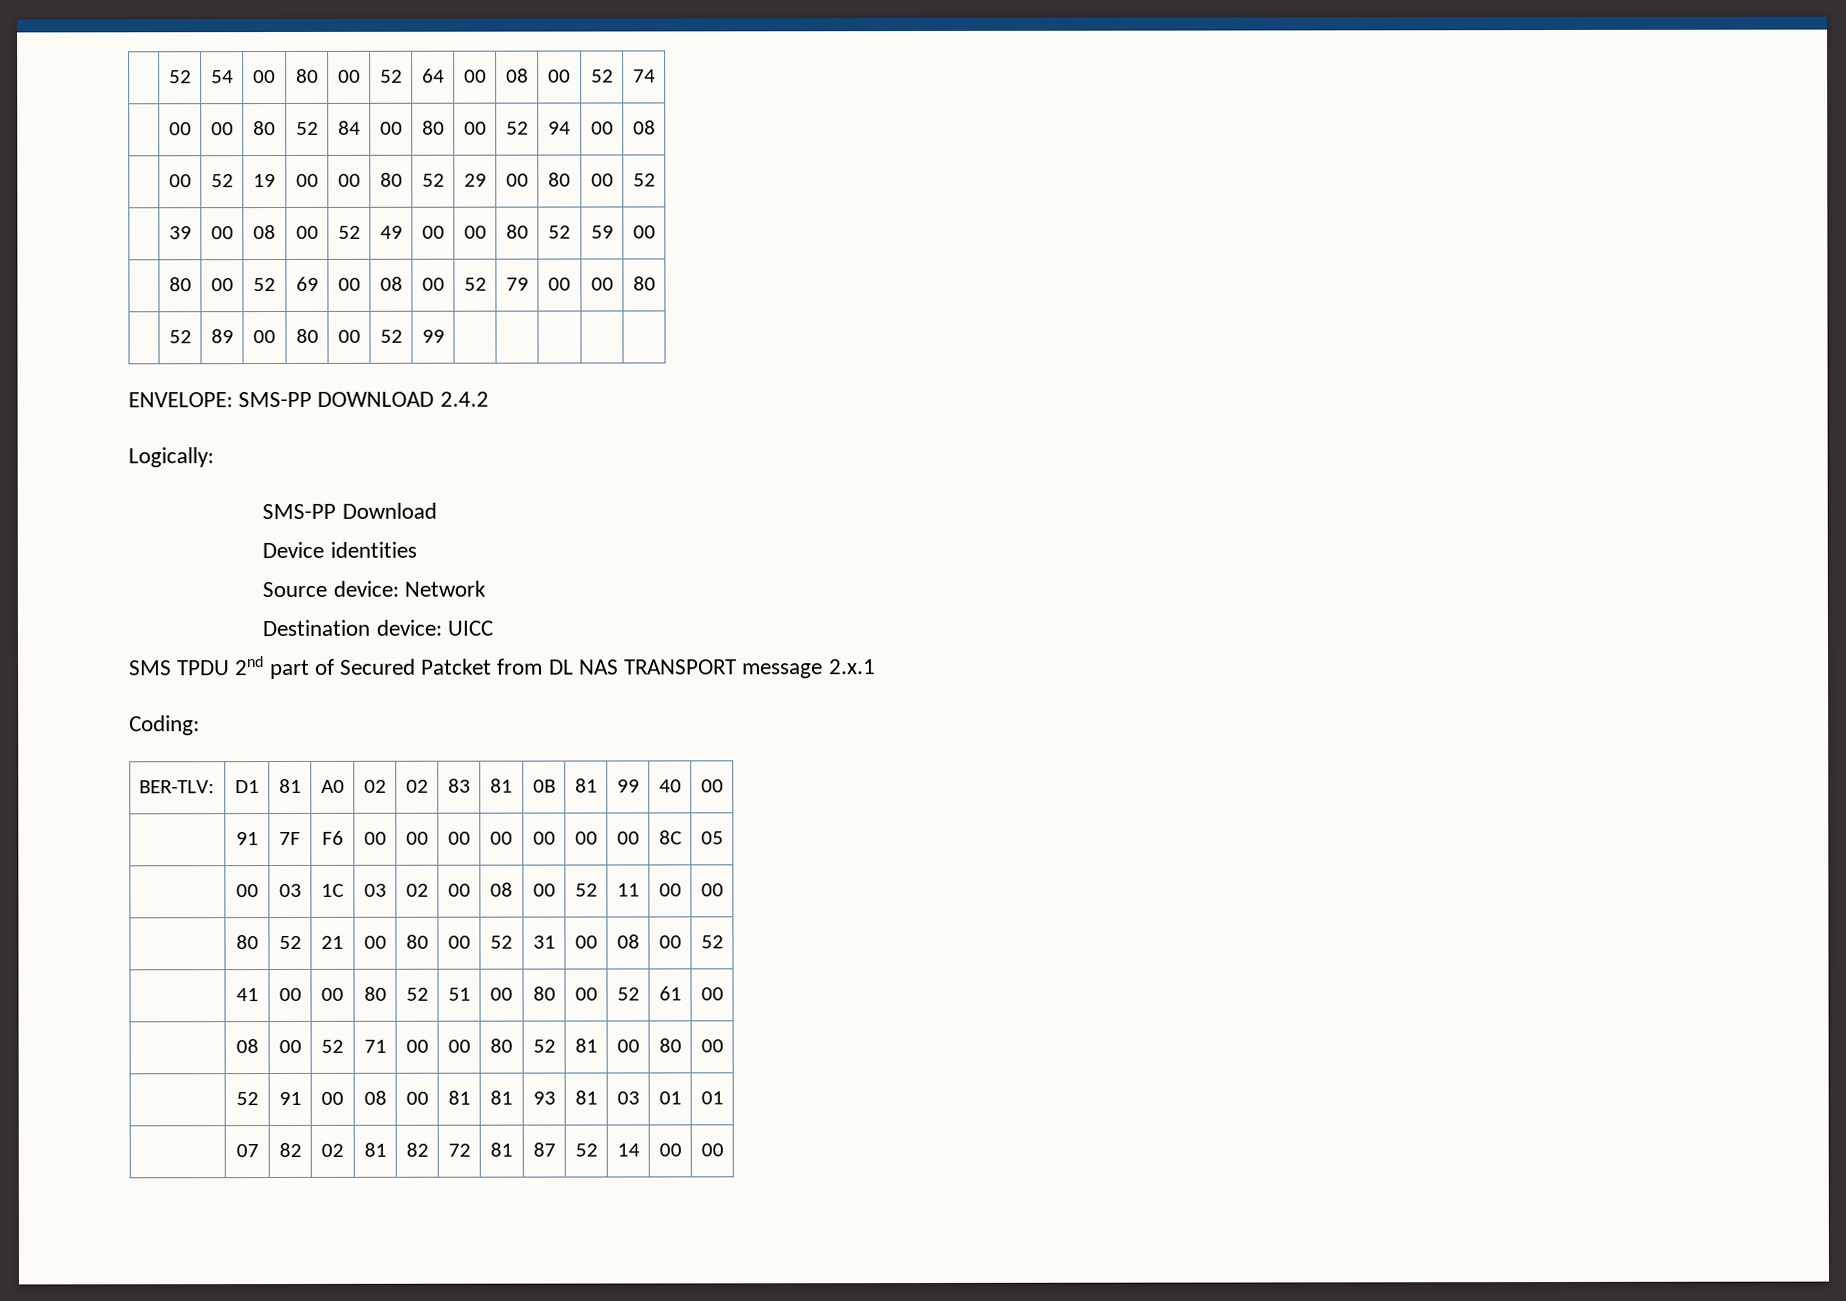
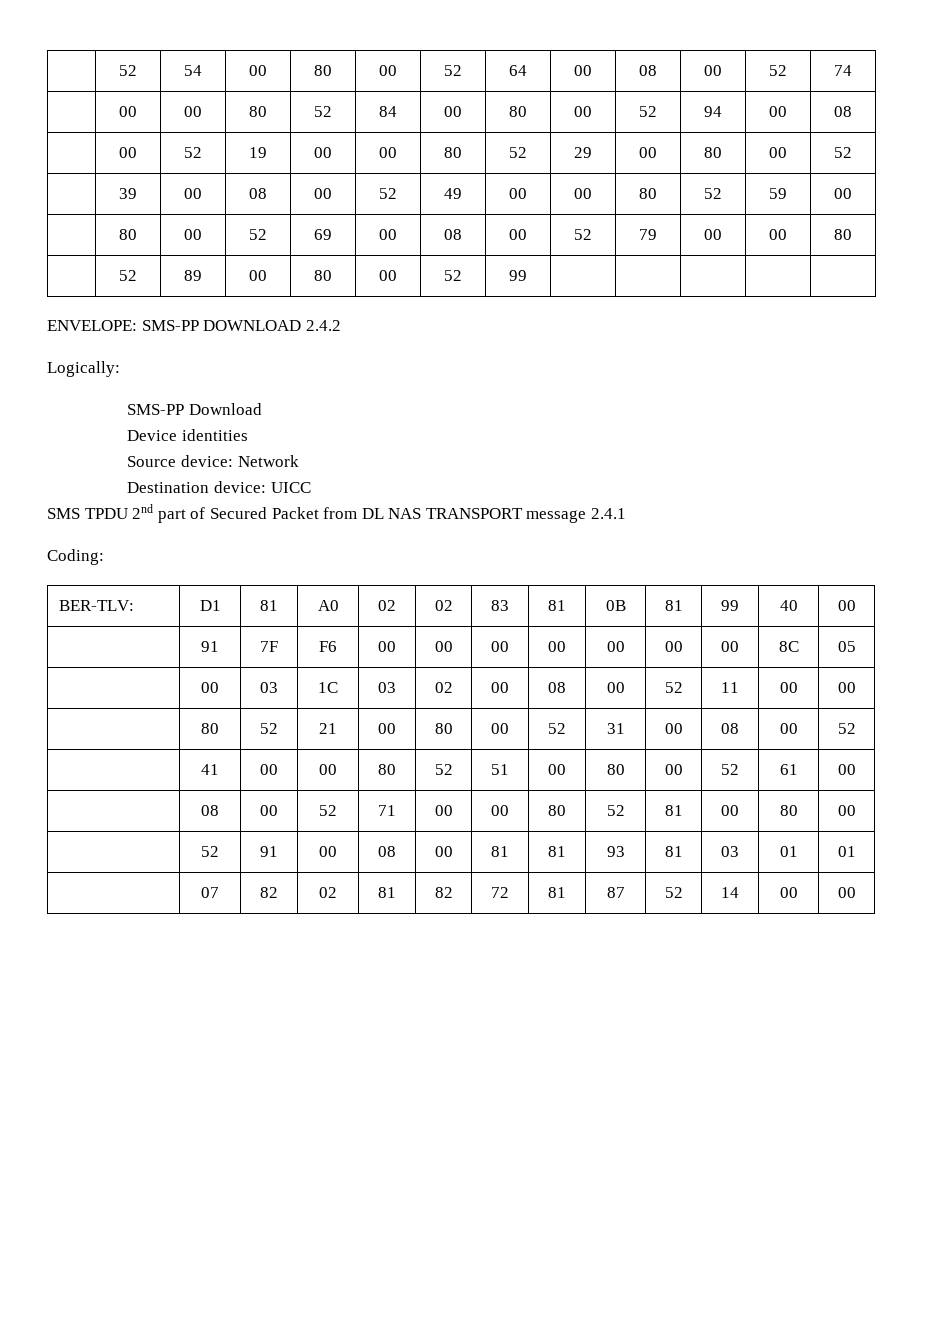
- SMS TPDU 2nd part of Secured Patcket from DL NAS TRANSPORT message 2.x.1
+ SMS TPDU 2nd part of Secured Packet from DL NAS TRANSPORT message 2.4.1

